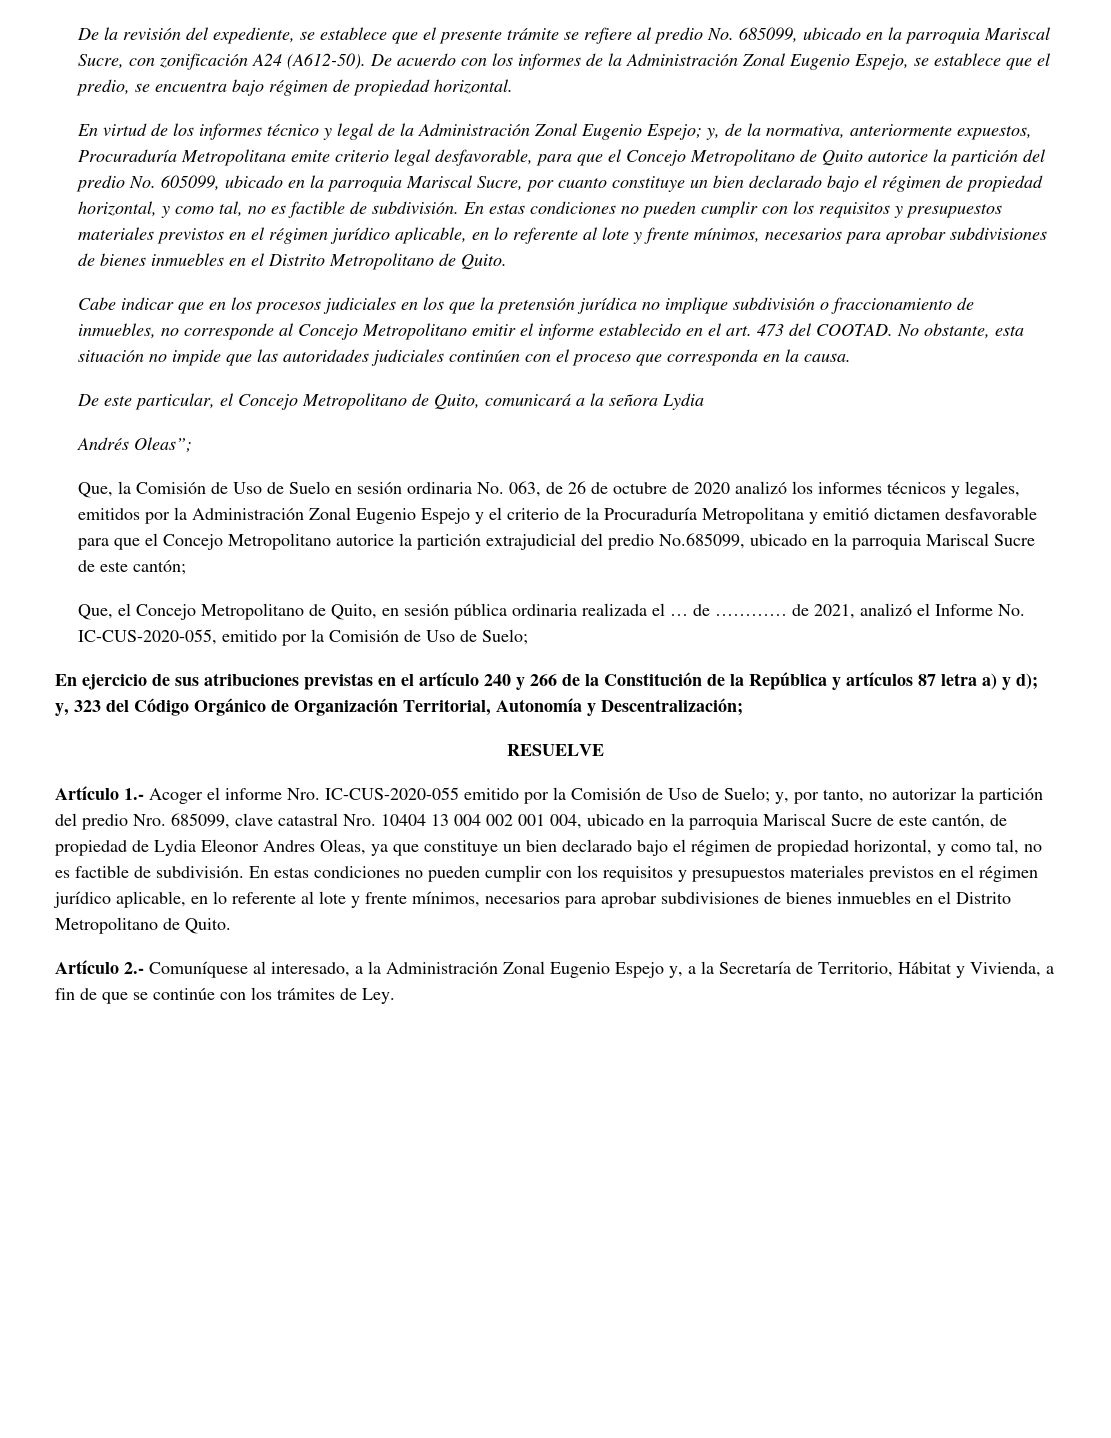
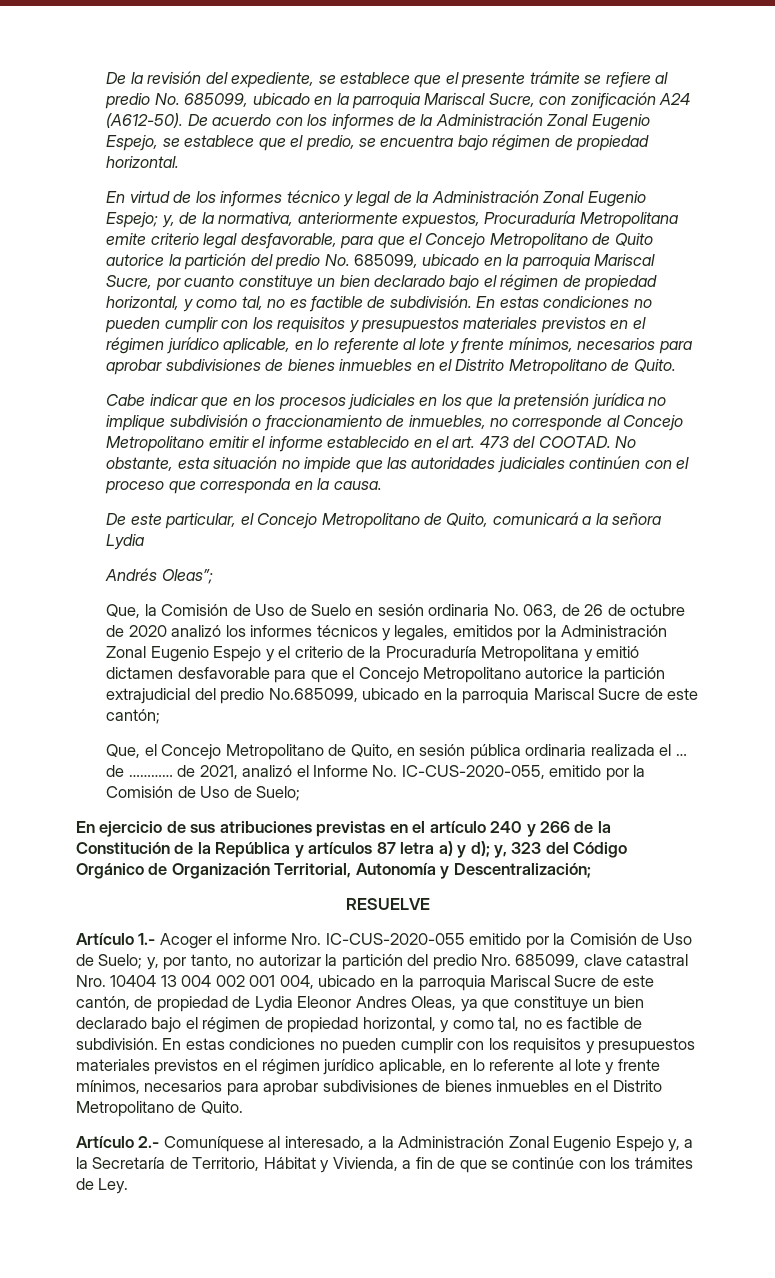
- y, de la normativa, anteriormente expuestos, Procuraduría Metropolitana emite criterio legal desfavorable, para que el Concejo Metropolitano de Quito autorice la partición del predio No. 605099, ubicado en la parroquia Mariscal Sucre, por cuanto constituye un bien declarado bajo el régimen de propiedad horizontal, y como tal, no es factible de subdivisión.
+ y, de la normativa, anteriormente expuestos, Procuraduría Metropolitana emite criterio legal desfavorable, para que el Concejo Metropolitano de Quito autorice la partición del predio No. 685099, ubicado en la parroquia Mariscal Sucre, por cuanto constituye un bien declarado bajo el régimen de propiedad horizontal, y como tal, no es factible de subdivisión.

